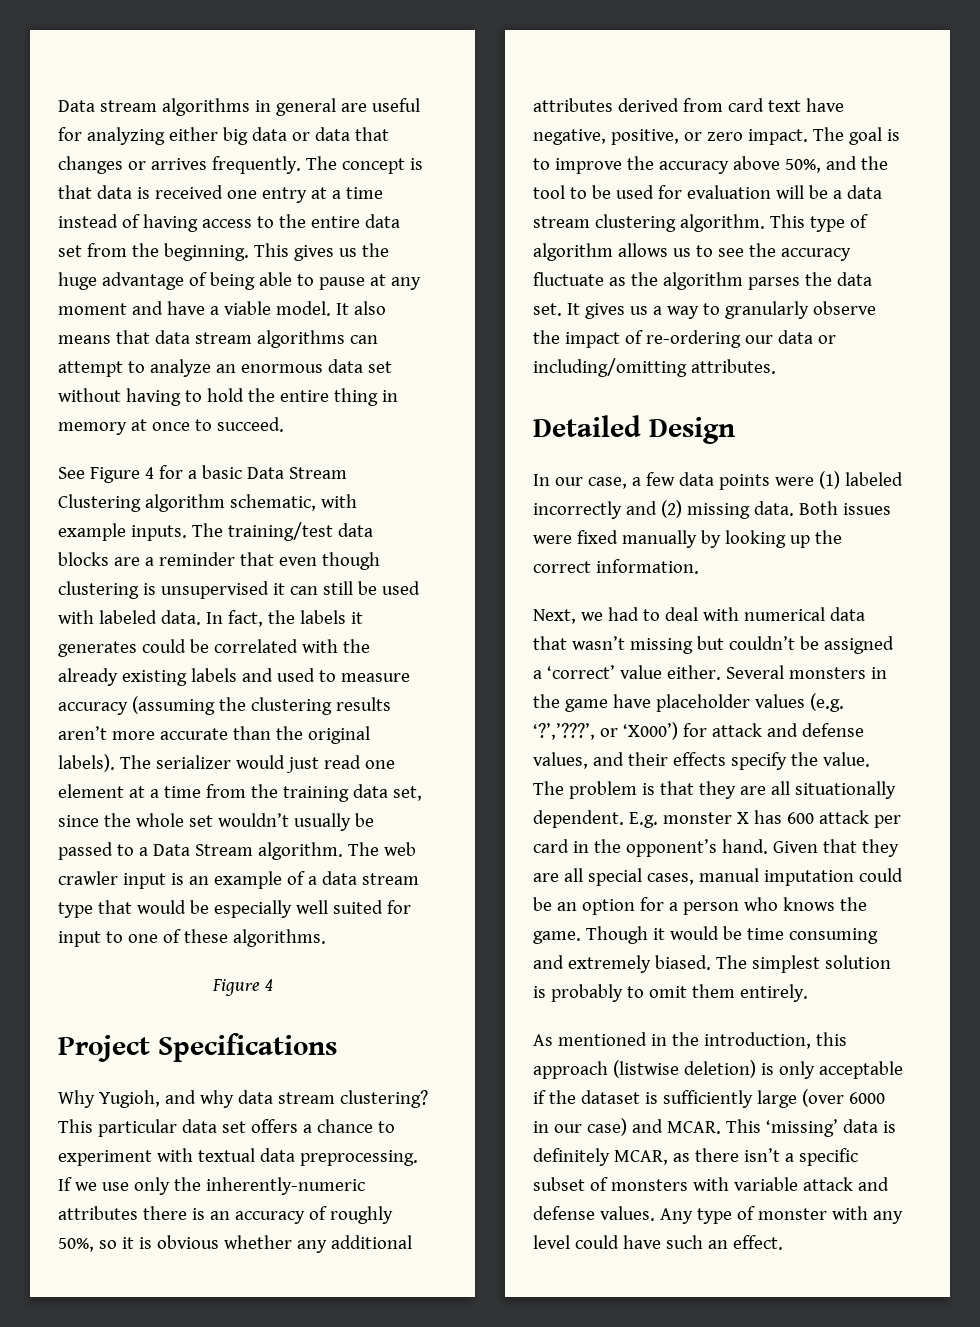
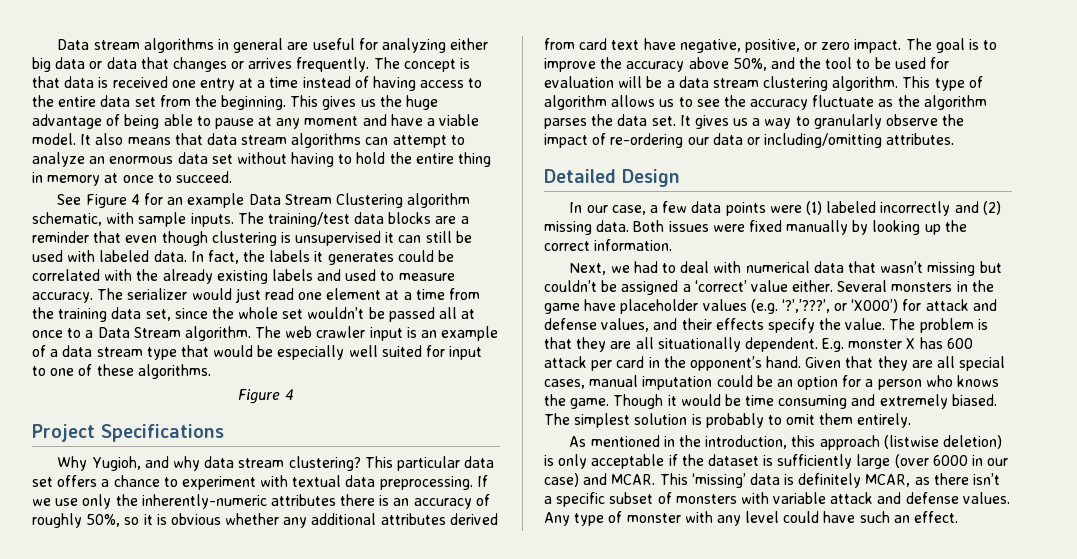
- See Figure 4 for a basic Data Stream Clustering algorithm schematic, with example inputs.
+ See Figure 4 for an example Data Stream Clustering algorithm schematic, with sample inputs.
- In fact, the labels it generates could be correlated with the already existing labels and used to measure accuracy (assuming the clustering results aren’t more accurate than the original labels).
+ In fact, the labels it generates could be correlated with the already existing labels and used to measure accuracy.
- The serializer would just read one element at a time from the training data set, since the whole set wouldn’t usually be passed to a Data Stream algorithm.
+ The serializer would just read one element at a time from the training data set, since the whole set wouldn’t be passed all at once to a Data Stream algorithm.

